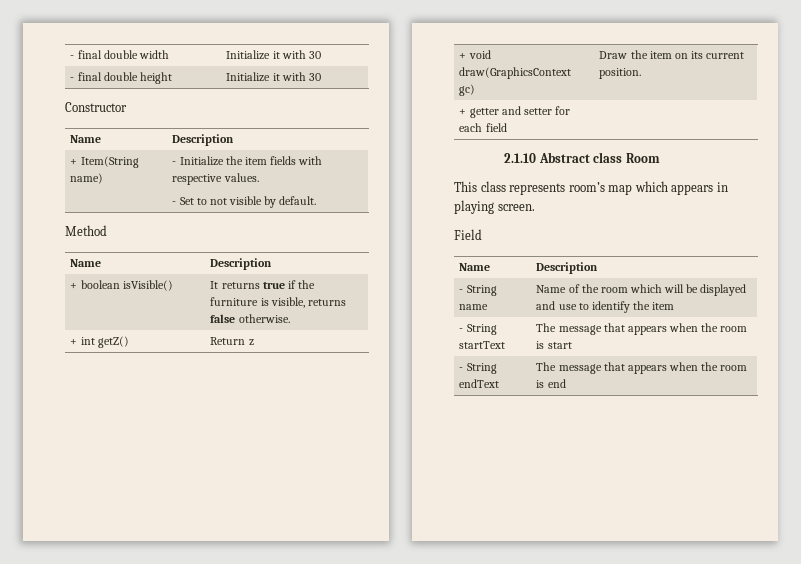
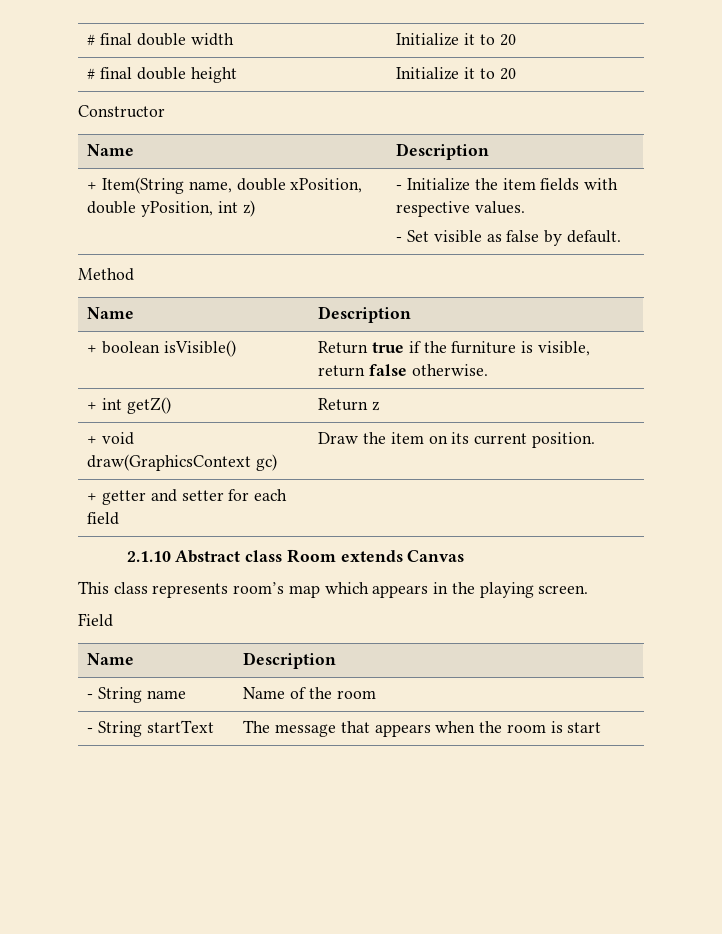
- - final double width | Initialize it with 30
- - final double height | Initialize it with 30
+ # final double width | Initialize it to 20
+ # final double height | Initialize it to 20
- + Item(String name) | - Initialize the item fields with respective values.
- - Set to not visible by default.
+ + Item(String name, double xPosition, double yPosition, int z) | - Initialize the item fields with respective values.
+ - Set visible as false by default.
- + boolean isVisible() | It returns true if the furniture is visible, returns false otherwise.
+ + boolean isVisible() | Return true if the furniture is visible, return false otherwise.
- 2.1.10 Abstract class Room
+ 2.1.10 Abstract class Room extends Canvas
- This class represents room’s map which appears in playing screen.
+ This class represents room’s map which appears in the playing screen.
- - String name | Name of the room which will be displayed and use to identify the item
+ - String name | Name of the room
- - String endText | The message that appears when the room is end

